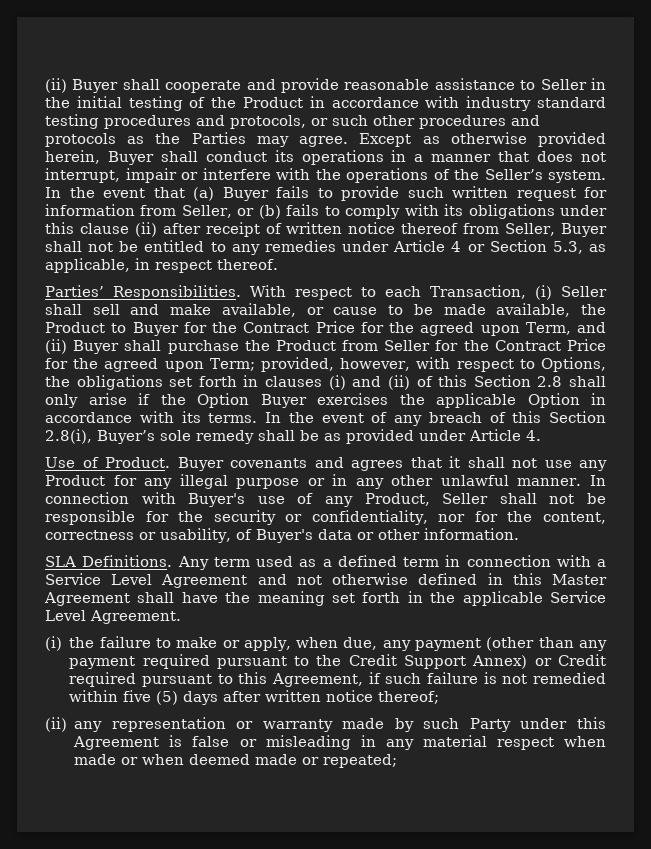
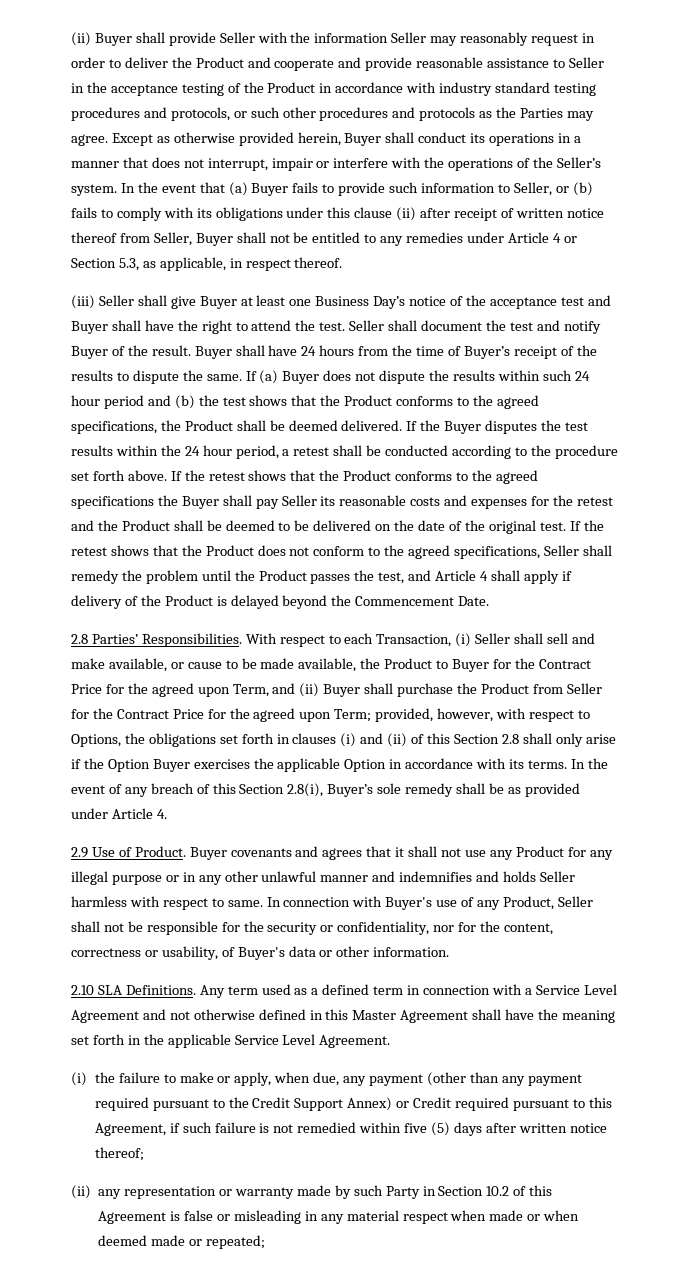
- (ii) Buyer shall cooperate and provide reasonable assistance to Seller in the initial testing of the Product in accordance with industry standard testing procedures and protocols, or such other procedures and protocols as the Parties may agree.
+ (ii) Buyer shall provide Seller with the information Seller may reasonably request in order to deliver the Product and cooperate and provide reasonable assistance to Seller in the acceptance testing of the Product in accordance with industry standard testing procedures and protocols, or such other procedures and protocols as the Parties may agree.
- In the event that (a) Buyer fails to provide such written request for information from Seller, or (b) fails to comply with its obligations under this clause (ii) after receipt of written notice thereof from Seller, Buyer shall not be entitled to any remedies under Article 4 or Section 5.3, as applicable, in respect thereof.
+ In the event that (a) Buyer fails to provide such information to Seller, or (b) fails to comply with its obligations under this clause (ii) after receipt of written notice thereof from Seller, Buyer shall not be entitled to any remedies under Article 4 or Section 5.3, as applicable, in respect thereof.
- Parties’ Responsibilities.
+ (iii) Seller shall give Buyer at least one Business Day’s notice of the acceptance test and Buyer shall have the right to attend the test. Seller shall document the test and notify Buyer of the result. Buyer shall have 24 hours from the time of Buyer’s receipt of the results to dispute the same. If (a) Buyer does not dispute the results within such 24 hour period and (b) the test shows that the Product conforms to the agreed specifications, the Product shall be deemed delivered. If the Buyer disputes the test results within the 24 hour period, a retest shall be conducted according to the procedure set forth above. If the retest shows that the Product conforms to the agreed specifications the Buyer shall pay Seller its reasonable costs and expenses for the retest and the Product shall be deemed to be delivered on the date of the original test. If the retest shows that the Product does not conform to the agreed specifications, Seller shall remedy the problem until the Product passes the test, and Article 4 shall apply if delivery of the Product is delayed beyond the Commencement Date.
+ 2.8 Parties’ Responsibilities.
- Use of Product.
+ 2.9 Use of Product.
- Buyer covenants and agrees that it shall not use any Product for any illegal purpose or in any other unlawful manner.
+ Buyer covenants and agrees that it shall not use any Product for any illegal purpose or in any other unlawful manner and indemnifies and holds Seller harmless with respect to same.
- SLA Definitions.
+ 2.10 SLA Definitions.
- (ii) any representation or warranty made by such Party under this Agreement is false or misleading in any material respect when made or when deemed made or repeated;
+ (ii) any representation or warranty made by such Party in Section 10.2 of this Agreement is false or misleading in any material respect when made or when deemed made or repeated;

